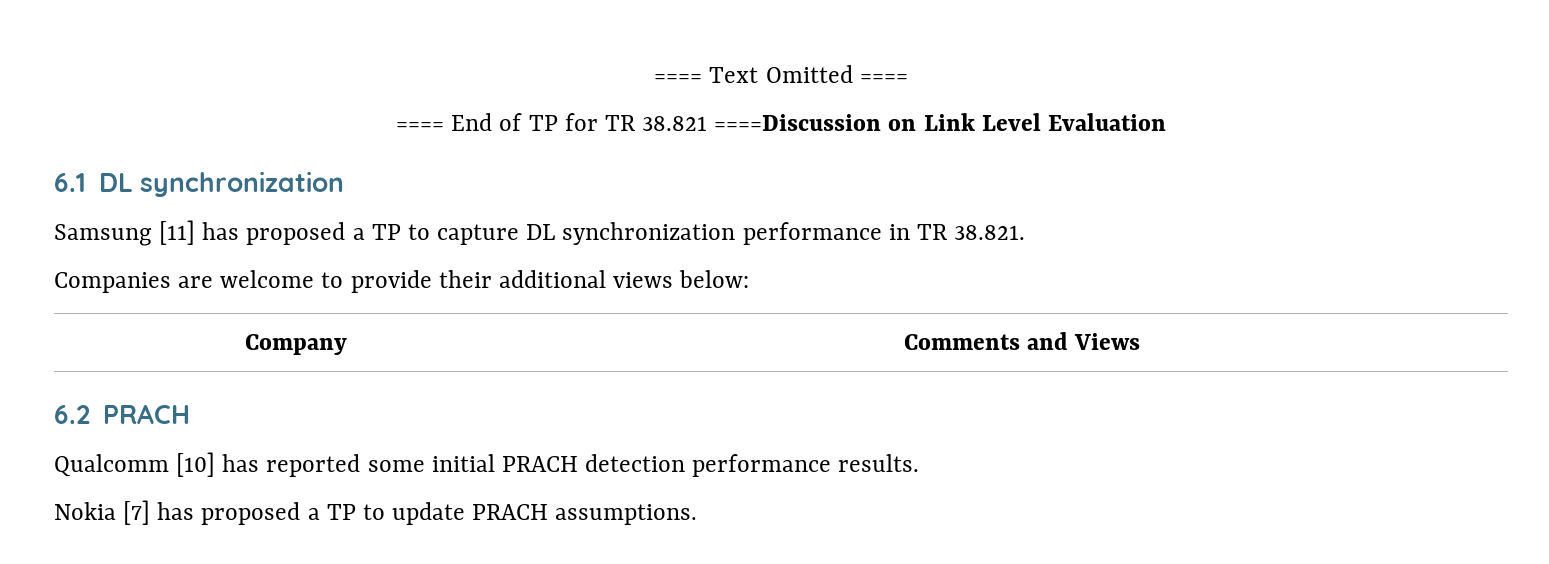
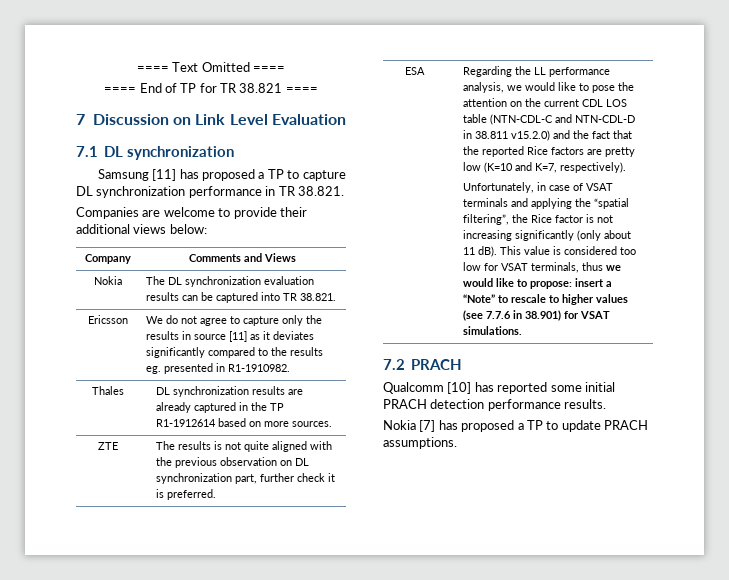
- ==== End of TP for TR 38.821 ====Discussion on Link Level Evaluation
+ ==== End of TP for TR 38.821 ====
+ 7 Discussion on Link Level Evaluation
- 6.1 DL synchronization
+ 7.1 DL synchronization
- 6.2 PRACH
+ Nokia | The DL synchronization evaluation results can be captured into TR 38.821.
+ Ericsson | We do not agree to capture only the results in source [11] as it deviates significantly compared to the results eg. presented in R1-1910982.
+ Thales | DL synchronization results are already captured in the TP R1-1912614 based on more sources.
+ ZTE | The results is not quite aligned with the previous observation on DL synchronization part, further check it is preferred.
+ ESA | Regarding the LL performance analysis, we would like to pose the attention on the current CDL LOS table (NTN-CDL-C and NTN-CDL-D in 38.811 v15.2.0) and the fact that the reported Rice factors are pretty low (K=10 and K=7, respectively).
+ Unfortunately, in case of VSAT terminals and applying the “spatial filtering”, the Rice factor is not increasing significantly (only about 11 dB). This value is considered too low for VSAT terminals, thus we would like to propose: insert a “Note” to rescale to higher values (see 7.7.6 in 38.901) for VSAT simulations.
+ 7.2 PRACH

